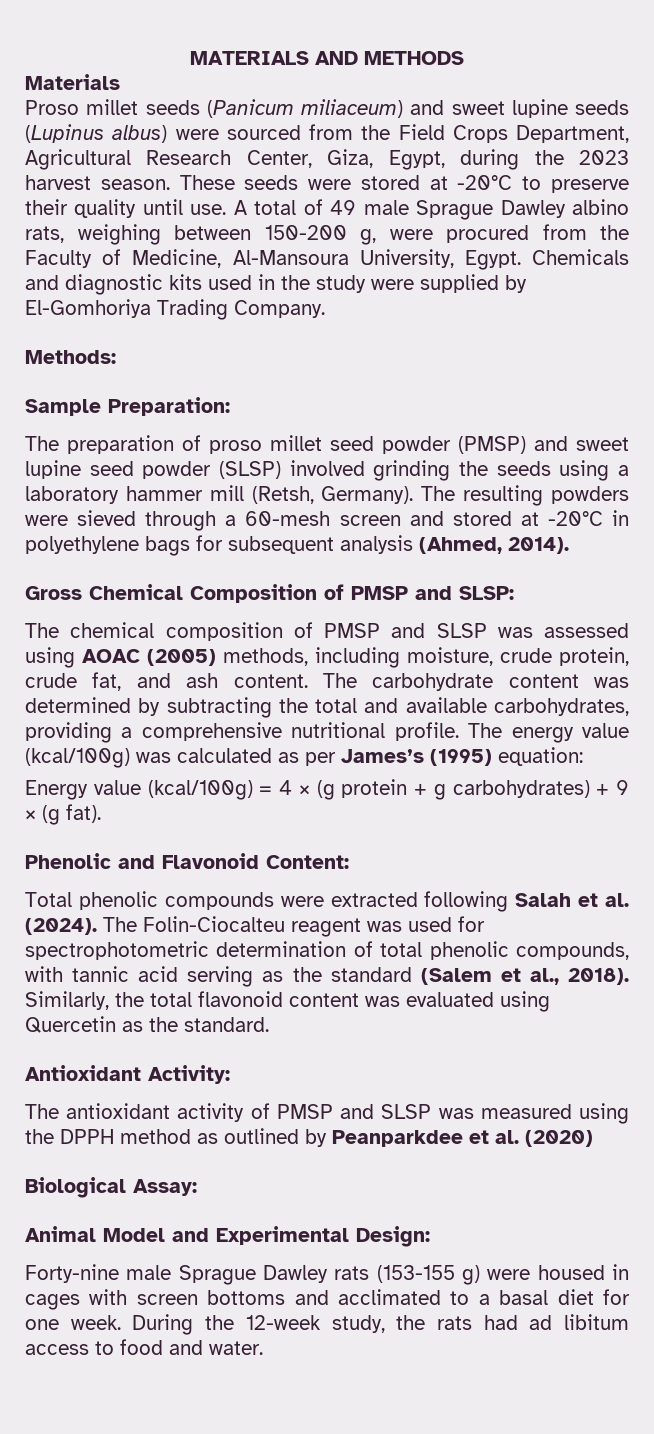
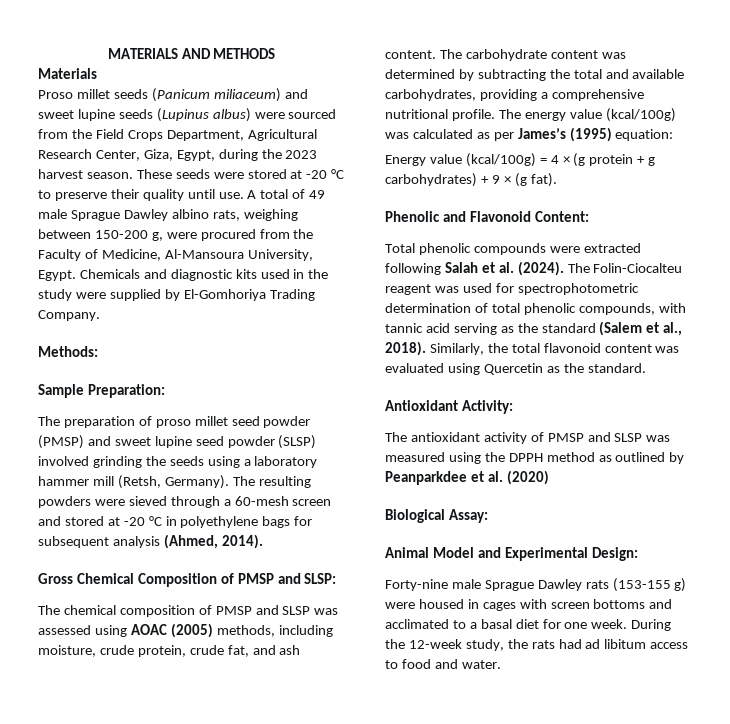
- These seeds were stored at -20°C to preserve their quality until use.
+ These seeds were stored at -20 °C to preserve their quality until use.
- The resulting powders were sieved through a 60-mesh screen and stored at -20°C in polyethylene bags for subsequent analysis (Ahmed, 2014).
+ The resulting powders were sieved through a 60-mesh screen and stored at -20 °C in polyethylene bags for subsequent analysis (Ahmed, 2014).

